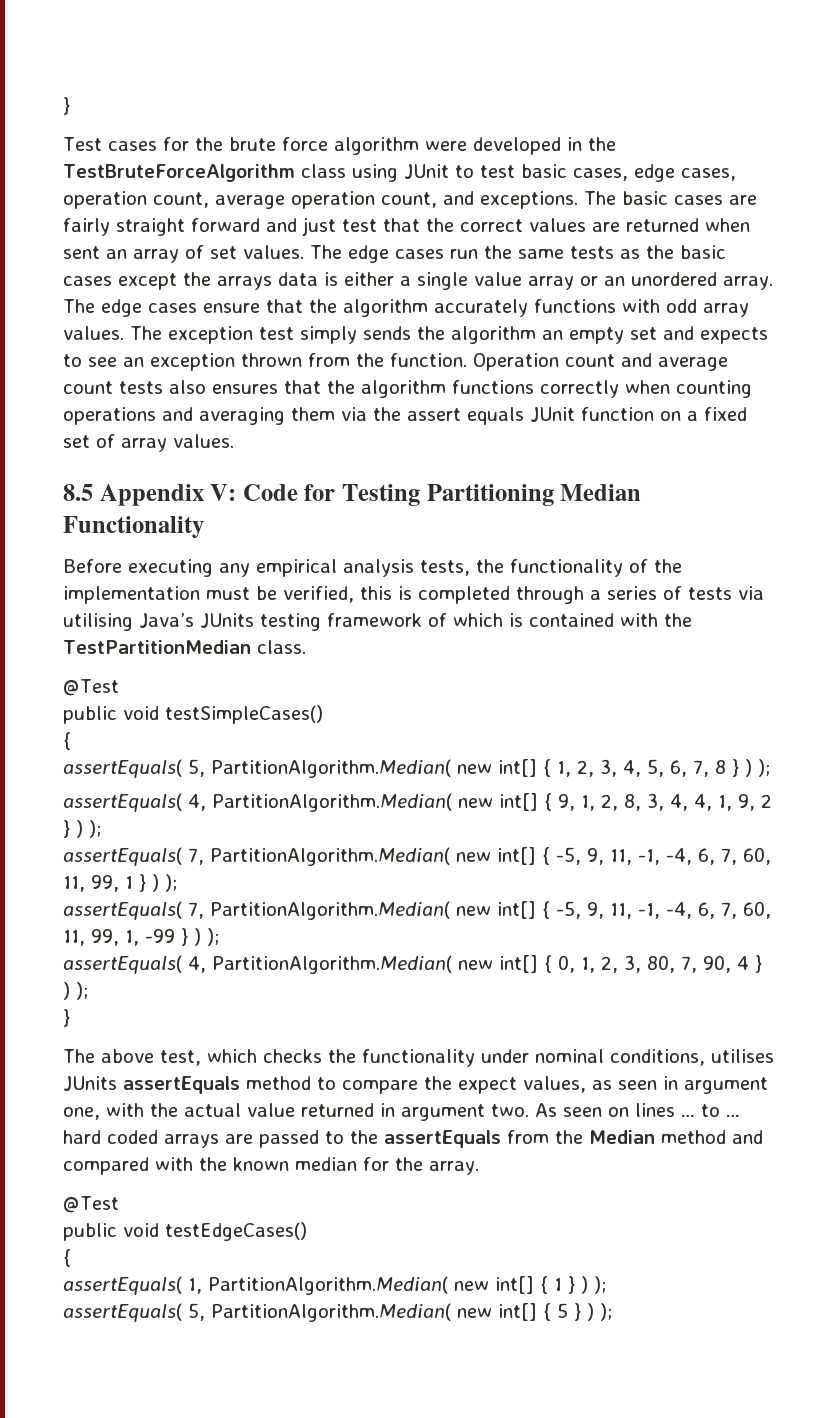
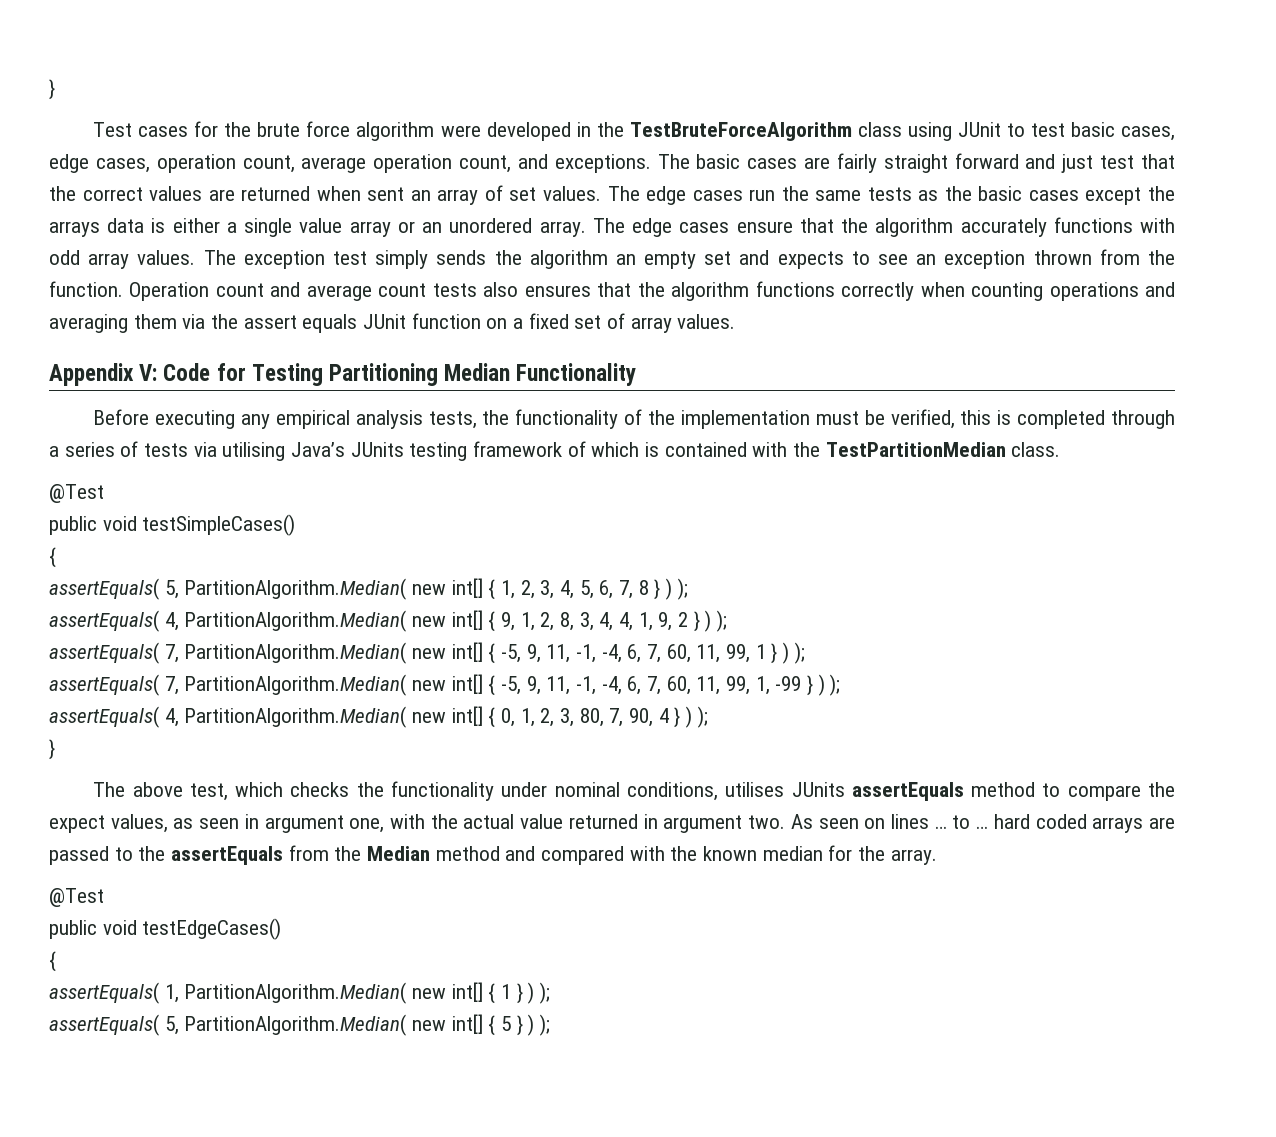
- 8.5 Appendix V: Code for Testing Partitioning Median Functionality
+ Appendix V: Code for Testing Partitioning Median Functionality

